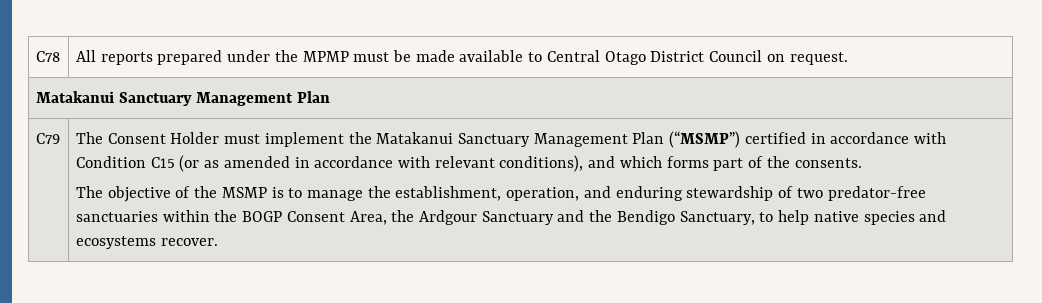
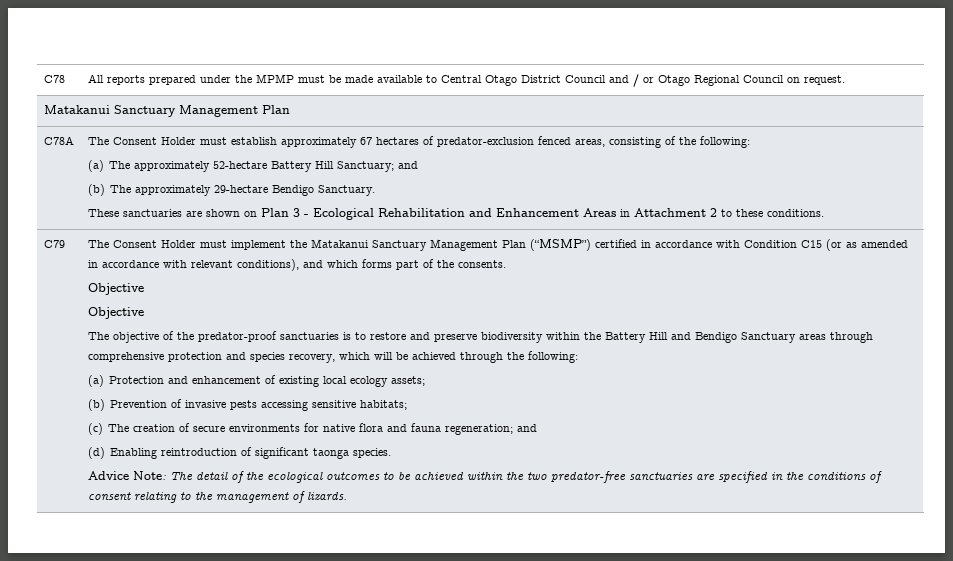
- C78 | All reports prepared under the MPMP must be made available to Central Otago District Council on request.
+ C78 | All reports prepared under the MPMP must be made available to Central Otago District Council and / or Otago Regional Council on request.
+ C78A | The Consent Holder must establish approximately 67 hectares of predator-exclusion fenced areas, consisting of the following:
+ (a) The approximately 52-hectare Battery Hill Sanctuary; and
+ (b) The approximately 29-hectare Bendigo Sanctuary.
+ These sanctuaries are shown on Plan 3 - Ecological Rehabilitation and Enhancement Areas in Attachment 2 to these conditions.
  The Consent Holder must implement the Matakanui Sanctuary Management Plan (“MSMP”) certified in accordance with Condition C15 (or as amended in accordance with relevant conditions), and which forms part of the consents.
+ Objective
+ Objective
- The objective of the MSMP is to manage the establishment, operation, and enduring stewardship of two predator-free sanctuaries within the BOGP Consent Area, the Ardgour Sanctuary and the Bendigo Sanctuary, to help native species and ecosystems recover.
+ The objective of the predator-proof sanctuaries is to restore and preserve biodiversity within the Battery Hill and Bendigo Sanctuary areas through comprehensive protection and species recovery, which will be achieved through the following:
+ (a) Protection and enhancement of existing local ecology assets;
+ (b) Prevention of invasive pests accessing sensitive habitats;
+ (c) The creation of secure environments for native flora and fauna regeneration; and
+ (d) Enabling reintroduction of significant taonga species.
+ Advice Note: The detail of the ecological outcomes to be achieved within the two predator-free sanctuaries are specified in the conditions of consent relating to the management of lizards.

